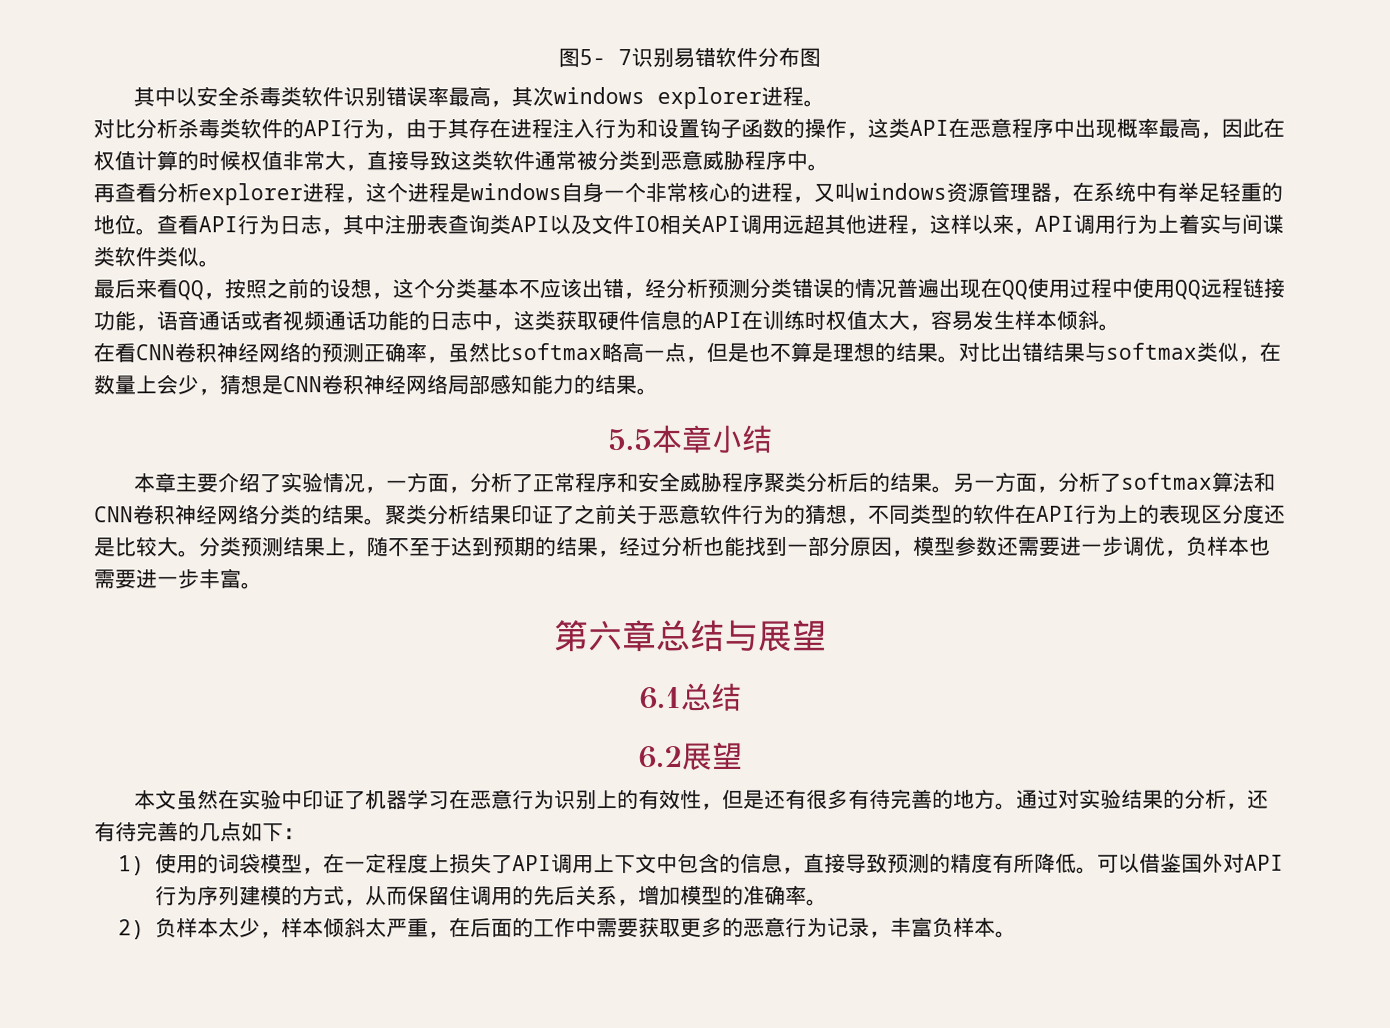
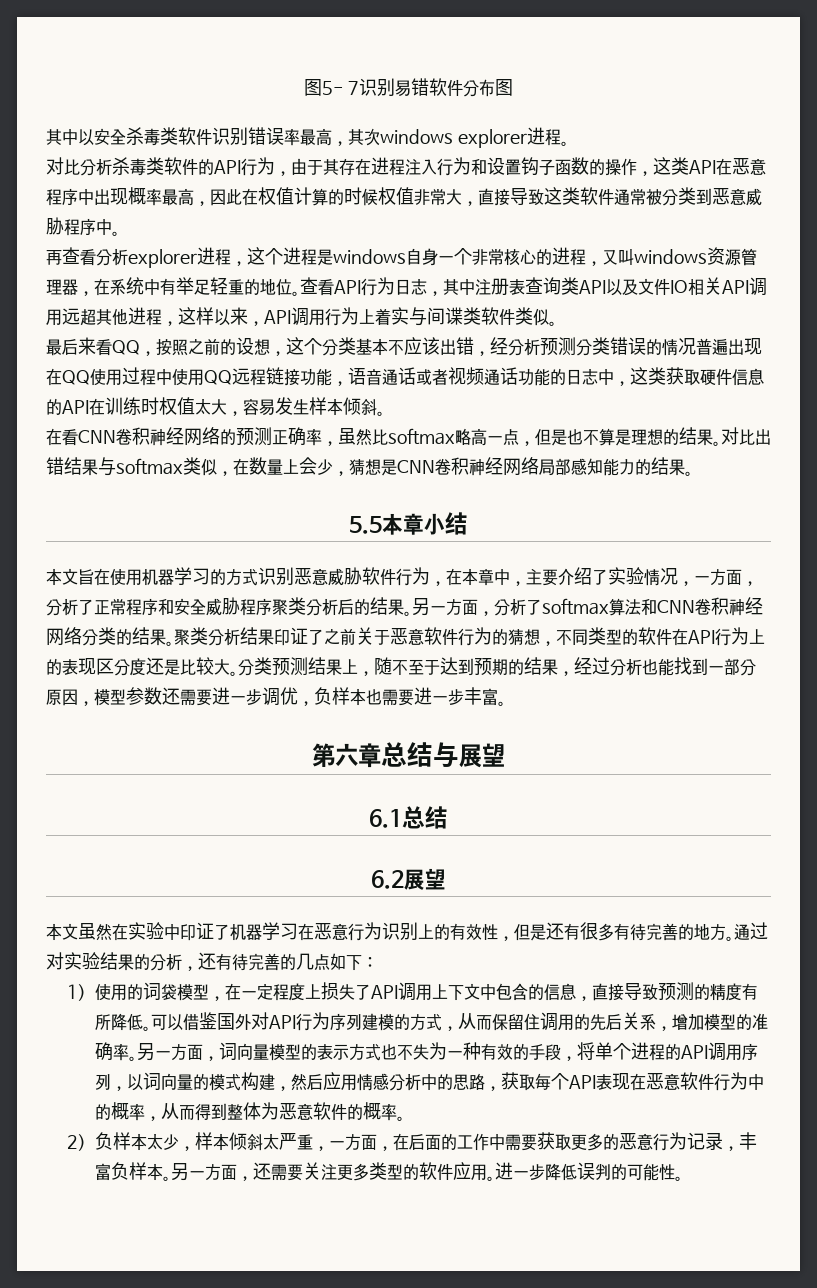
- 本章主要介绍了实验情况，一方面，分析了正常程序和安全威胁程序聚类分析后的结果。
+ 本文旨在使用机器学习的方式识别恶意威胁软件行为，在本章中，主要介绍了实验情况，一方面，分析了正常程序和安全威胁程序聚类分析后的结果。
+ 另一方面，词向量模型的表示方式也不失为一种有效的手段，将单个进程的API调用序列，以词向量的模式构建，然后应用情感分析中的思路，获取每个API表现在恶意软件行为中的概率，从而得到整体为恶意软件的概率。
- 2)负样本太少，样本倾斜太严重，在后面的工作中需要获取更多的恶意行为记录，丰富负样本。
+ 2)负样本太少，样本倾斜太严重，一方面，在后面的工作中需要获取更多的恶意行为记录，丰富负样本。
+ 另一方面，还需要关注更多类型的软件应用。进一步降低误判的可能性。

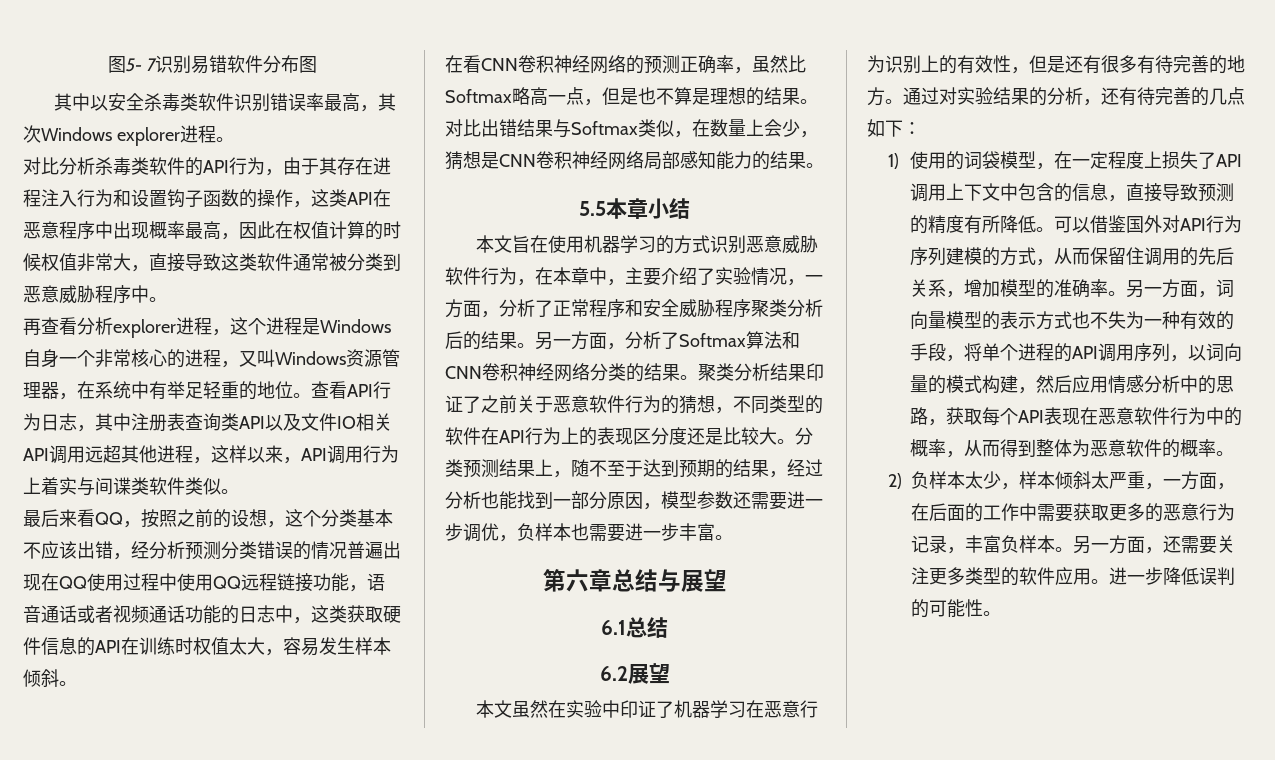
- 其中以安全杀毒类软件识别错误率最高，其次windows explorer进程。
+ 其中以安全杀毒类软件识别错误率最高，其次Windows explorer进程。
- 再查看分析explorer进程，这个进程是windows自身一个非常核心的进程，又叫windows资源管理器，在系统中有举足轻重的地位。
+ 再查看分析explorer进程，这个进程是Windows自身一个非常核心的进程，又叫Windows资源管理器，在系统中有举足轻重的地位。
- 在看CNN卷积神经网络的预测正确率，虽然比softmax略高一点，但是也不算是理想的结果。
+ 在看CNN卷积神经网络的预测正确率，虽然比Softmax略高一点，但是也不算是理想的结果。
- 对比出错结果与softmax类似，在数量上会少，猜想是CNN卷积神经网络局部感知能力的结果。
+ 对比出错结果与Softmax类似，在数量上会少，猜想是CNN卷积神经网络局部感知能力的结果。
- 另一方面，分析了softmax算法和CNN卷积神经网络分类的结果。
+ 另一方面，分析了Softmax算法和CNN卷积神经网络分类的结果。

